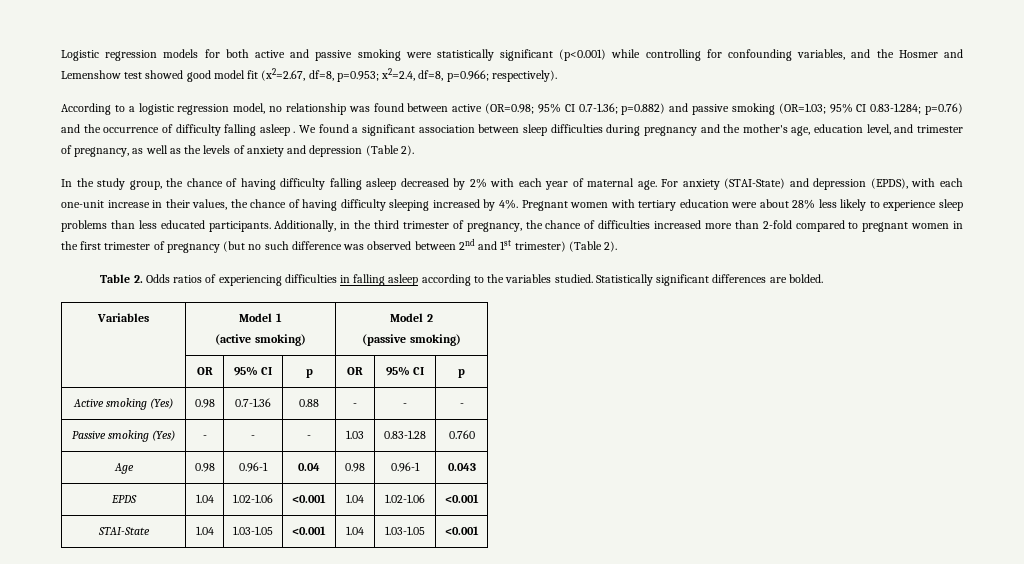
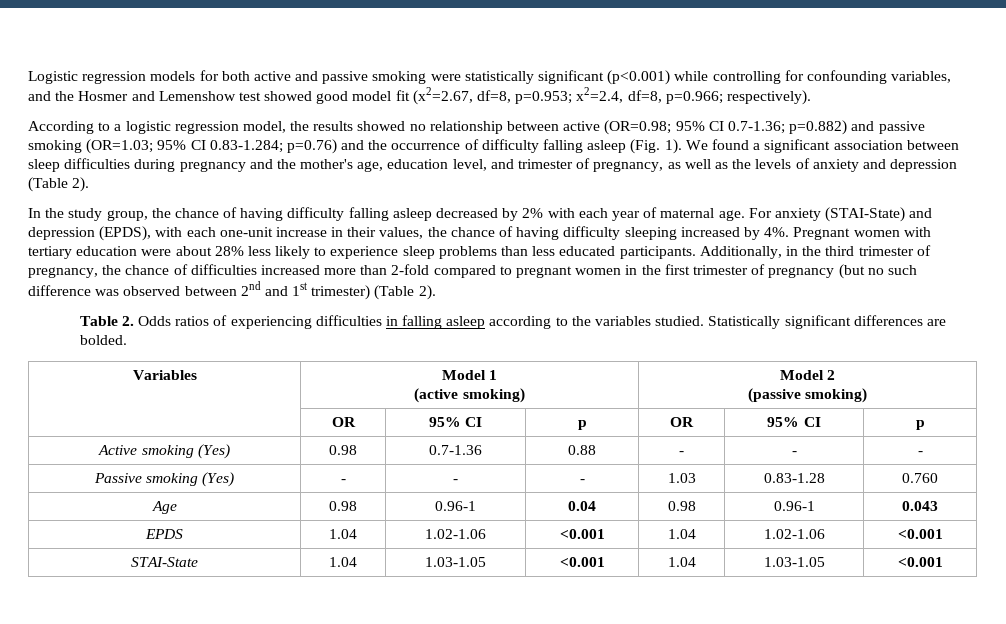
- According to a logistic regression model, no relationship was found between active (OR=0.98; 95% CI 0.7-1.36; p=0.882) and passive smoking (OR=1.03; 95% CI 0.83-1.284; p=0.76) and the occurrence of difficulty falling asleep .
+ According to a logistic regression model, the results showed no relationship between active (OR=0.98; 95% CI 0.7-1.36; p=0.882) and passive smoking (OR=1.03; 95% CI 0.83-1.284; p=0.76) and the occurrence of difficulty falling asleep (Fig. 1).

